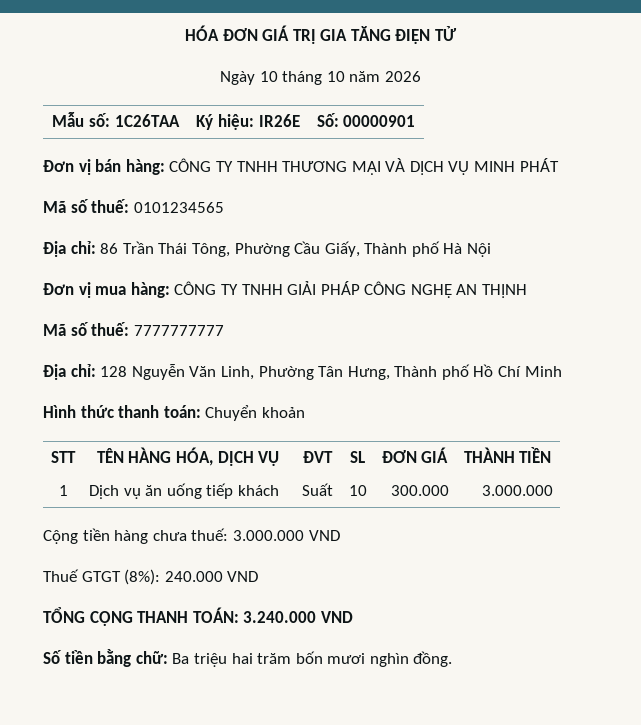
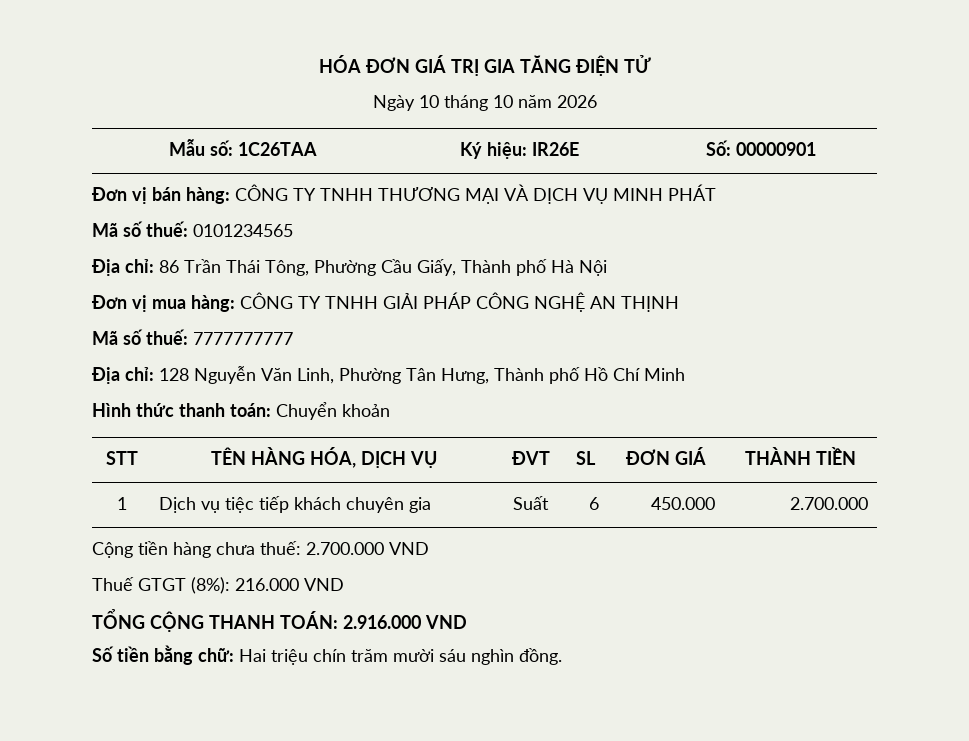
- 1 | Dịch vụ ăn uống tiếp khách | Suất | 10 | 300.000 | 3.000.000
+ 1 | Dịch vụ tiệc tiếp khách chuyên gia | Suất | 6 | 450.000 | 2.700.000
- Cộng tiền hàng chưa thuế: 3.000.000 VND
+ Cộng tiền hàng chưa thuế: 2.700.000 VND
- Thuế GTGT (8%): 240.000 VND
+ Thuế GTGT (8%): 216.000 VND
- TỔNG CỘNG THANH TOÁN: 3.240.000 VND
+ TỔNG CỘNG THANH TOÁN: 2.916.000 VND
- Số tiền bằng chữ: Ba triệu hai trăm bốn mươi nghìn đồng.
+ Số tiền bằng chữ: Hai triệu chín trăm mười sáu nghìn đồng.

